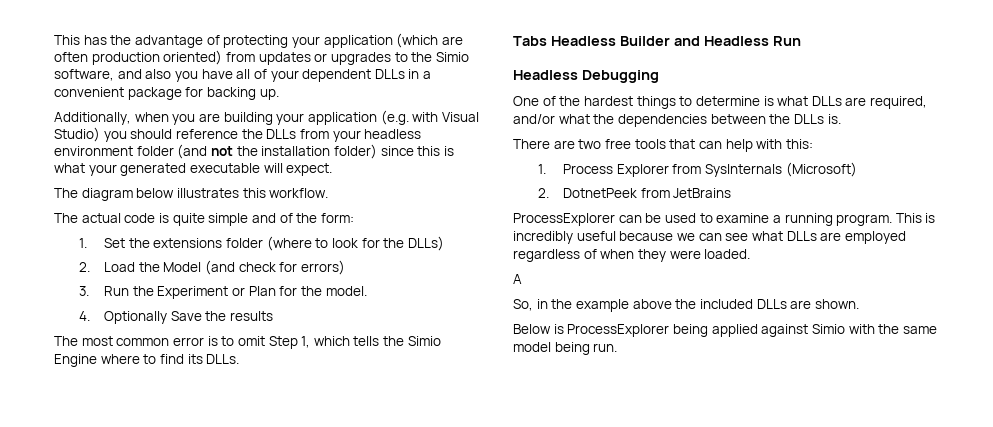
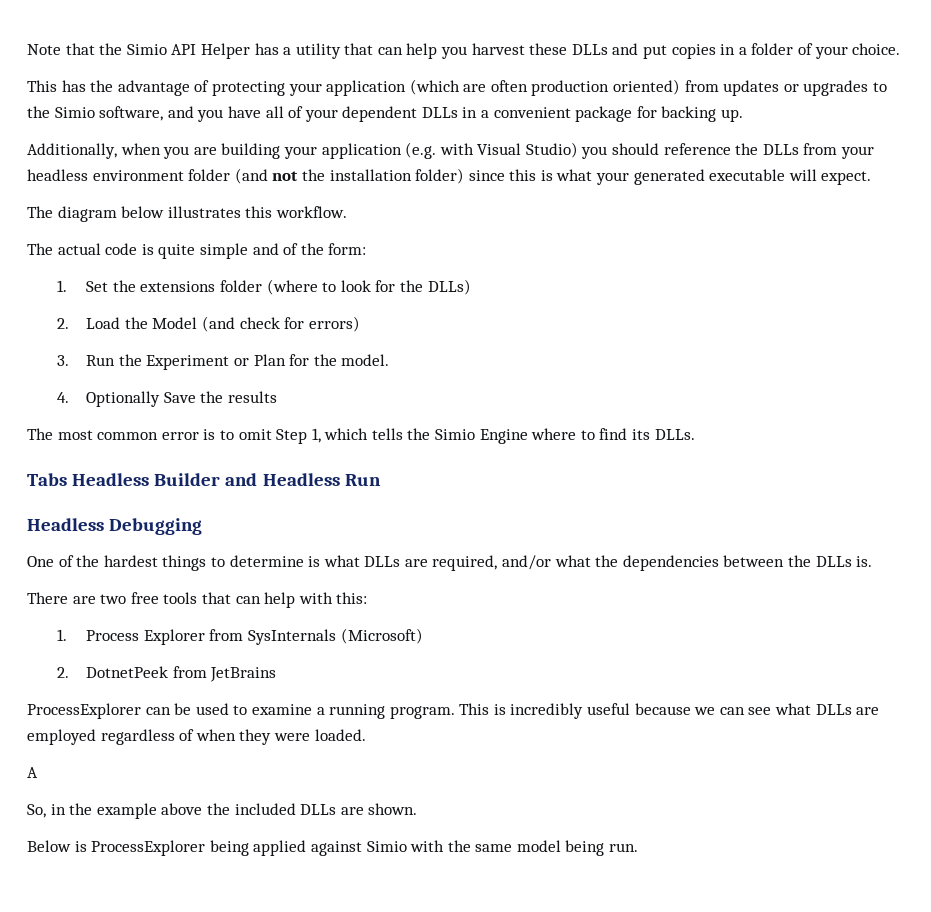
+ Note that the Simio API Helper has a utility that can help you harvest these DLLs and put copies in a folder of your choice.
- This has the advantage of protecting your application (which are often production oriented) from updates or upgrades to the Simio software, and also you have all of your dependent DLLs in a convenient package for backing up.
+ This has the advantage of protecting your application (which are often production oriented) from updates or upgrades to the Simio software, and you have all of your dependent DLLs in a convenient package for backing up.

